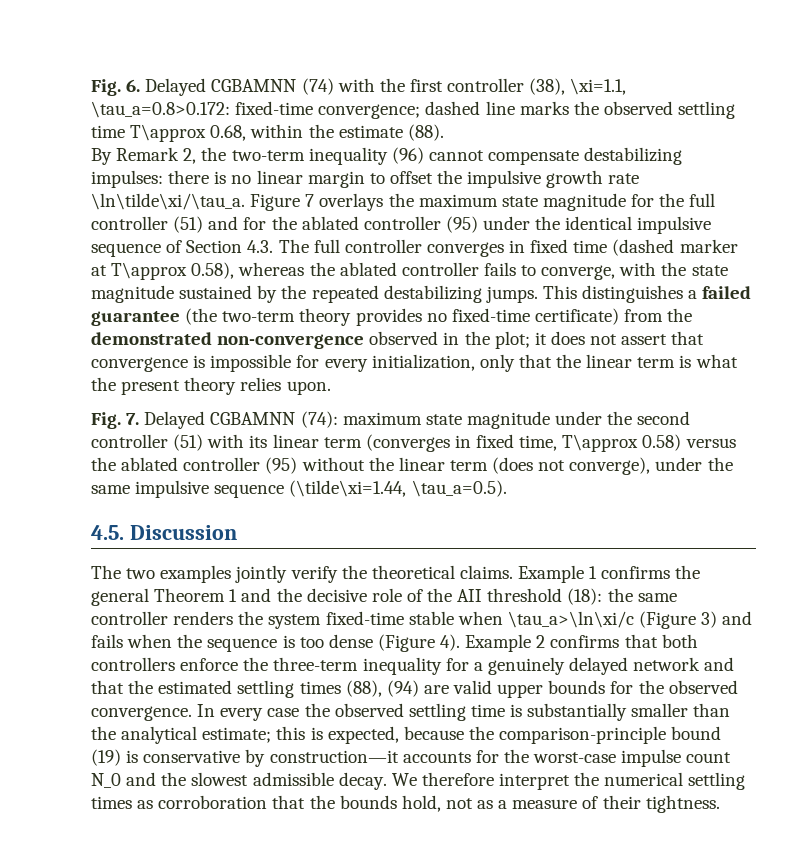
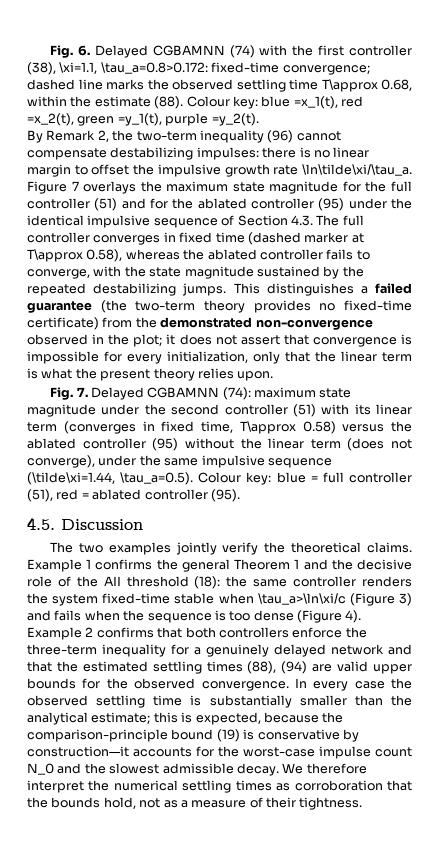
+ Colour key: blue =x_1(t), red =x_2(t), green =y_1(t), purple =y_2(t).
- Fig. 7. Delayed CGBAMNN (74): maximum state magnitude under the second controller (51) with its linear term (converges in fixed time, T\approx 0.58) versus the ablated controller (95) without the linear term (does not converge), under the same impulsive sequence (\tilde\xi=1.44, \tau_a=0.5).
+ Fig. 7. Delayed CGBAMNN (74): maximum state magnitude under the second controller (51) with its linear term (converges in fixed time, T\approx 0.58) versus the ablated controller (95) without the linear term (does not converge), under the same impulsive sequence (\tilde\xi=1.44, \tau_a=0.5). Colour key: blue = full controller (51), red = ablated controller (95).

